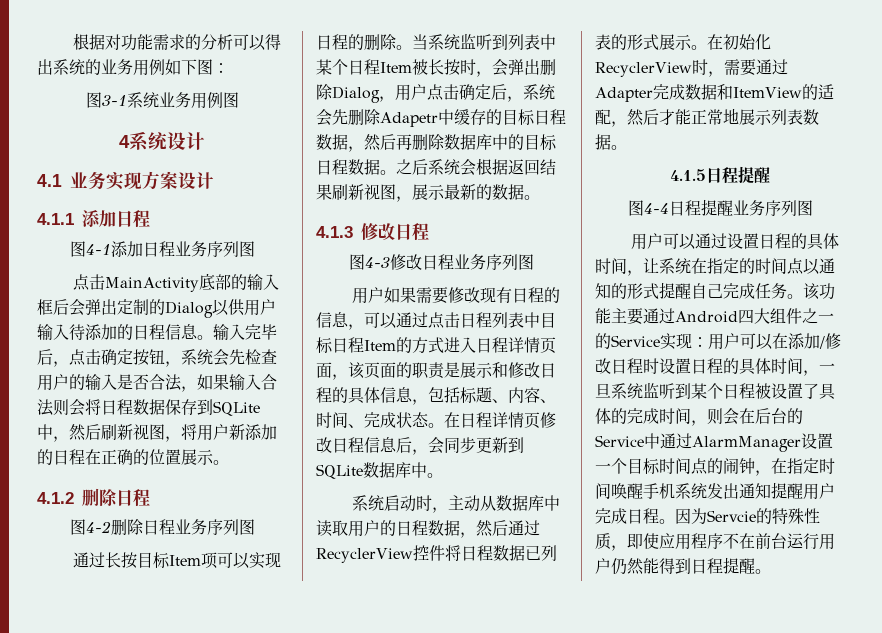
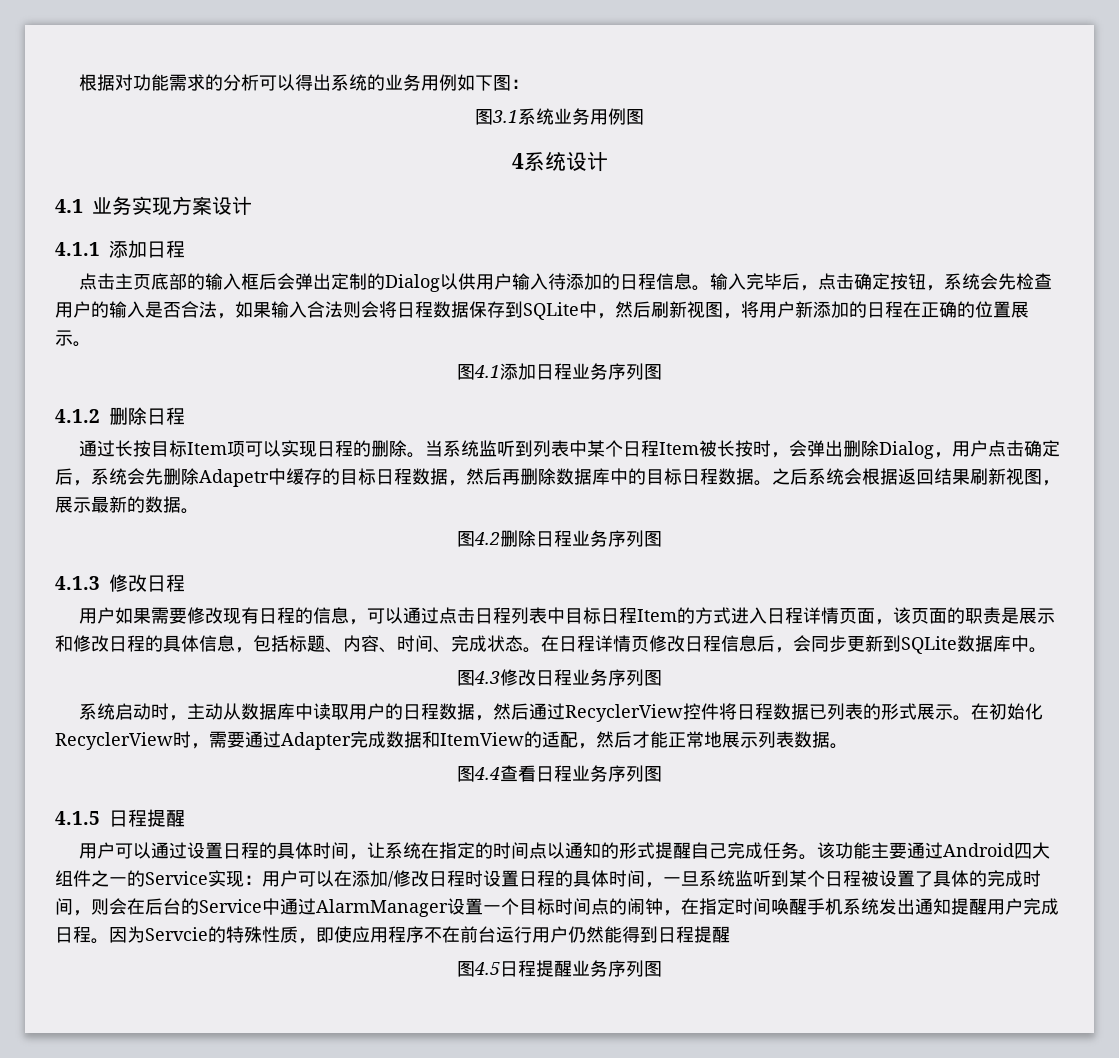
- 图3-1系统业务用例图
+ 图3.1系统业务用例图
- 图4-1添加日程业务序列图
- 点击MainActivity底部的输入框后会弹出定制的Dialog以供用户输入待添加的日程信息。
+ 点击主页底部的输入框后会弹出定制的Dialog以供用户输入待添加的日程信息。
+ 图4.1添加日程业务序列图
  4.1.2删除日程
- 图4-2删除日程业务序列图
+ 图4.2删除日程业务序列图
  4.1.3修改日程
- 图4-3修改日程业务序列图
+ 图4.3修改日程业务序列图
+ 图4.4查看日程业务序列图
  4.1.5日程提醒
- 图4-4日程提醒业务序列图
- 因为Servcie的特殊性质，即使应用程序不在前台运行用户仍然能得到日程提醒。
+ 因为Servcie的特殊性质，即使应用程序不在前台运行用户仍然能得到日程提醒
+ 图4.5日程提醒业务序列图

